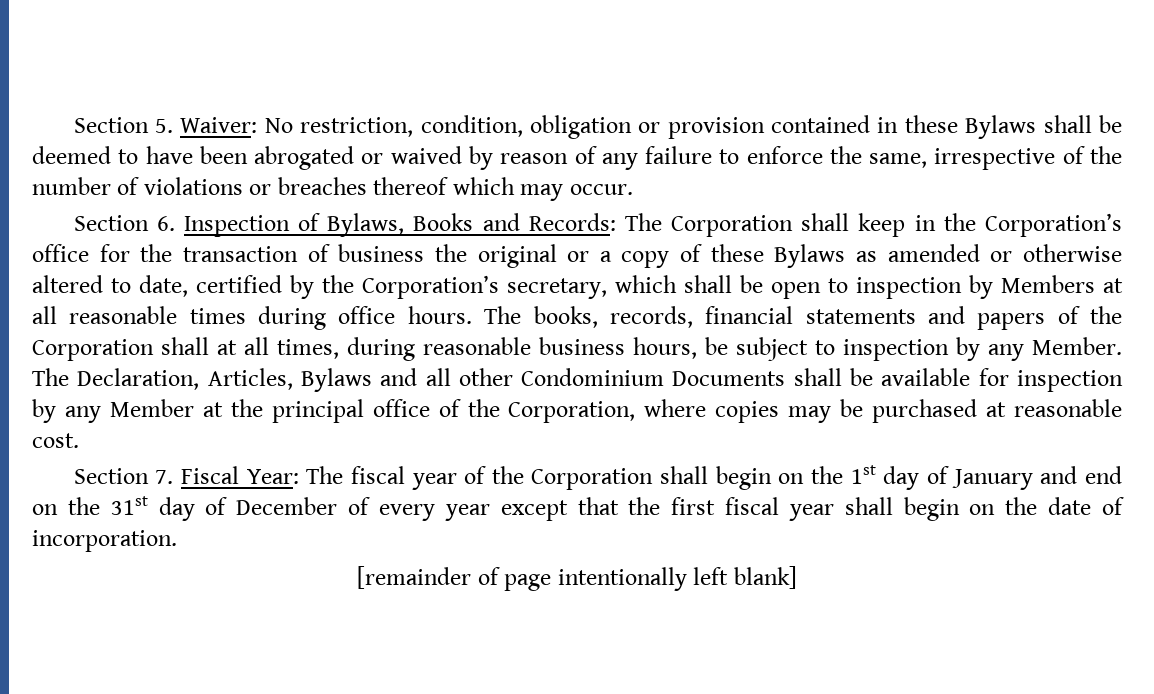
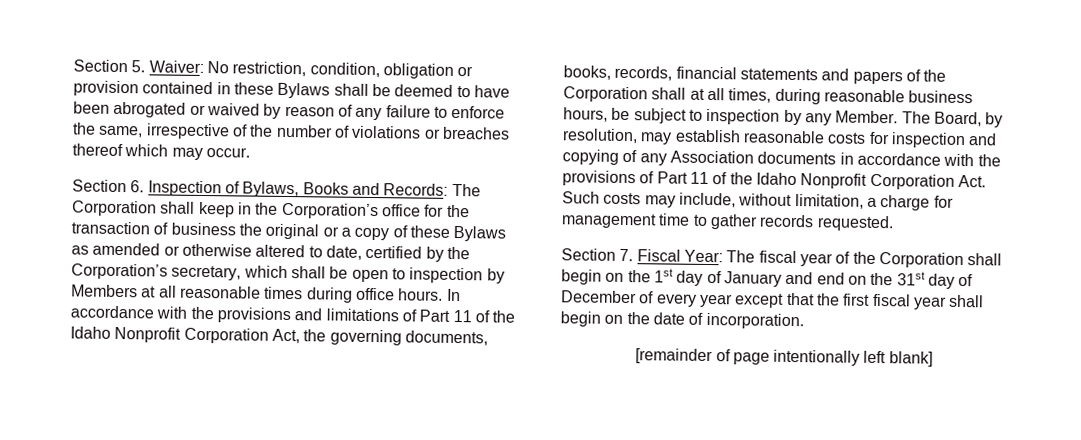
- The books, records, financial statements and papers of the Corporation shall at all times, during reasonable business hours, be subject to inspection by any Member.
+ In accordance with the provisions and limitations of Part 11 of the Idaho Nonprofit Corporation Act, the governing documents, books, records, financial statements and papers of the Corporation shall at all times, during reasonable business hours, be subject to inspection by any Member.
- The Declaration, Articles, Bylaws and all other Condominium Documents shall be available for inspection by any Member at the principal office of the Corporation, where copies may be purchased at reasonable cost.
+ The Board, by resolution, may establish reasonable costs for inspection and copying of any Association documents in accordance with the provisions of Part 11 of the Idaho Nonprofit Corporation Act. Such costs may include, without limitation, a charge for management time to gather records requested.

